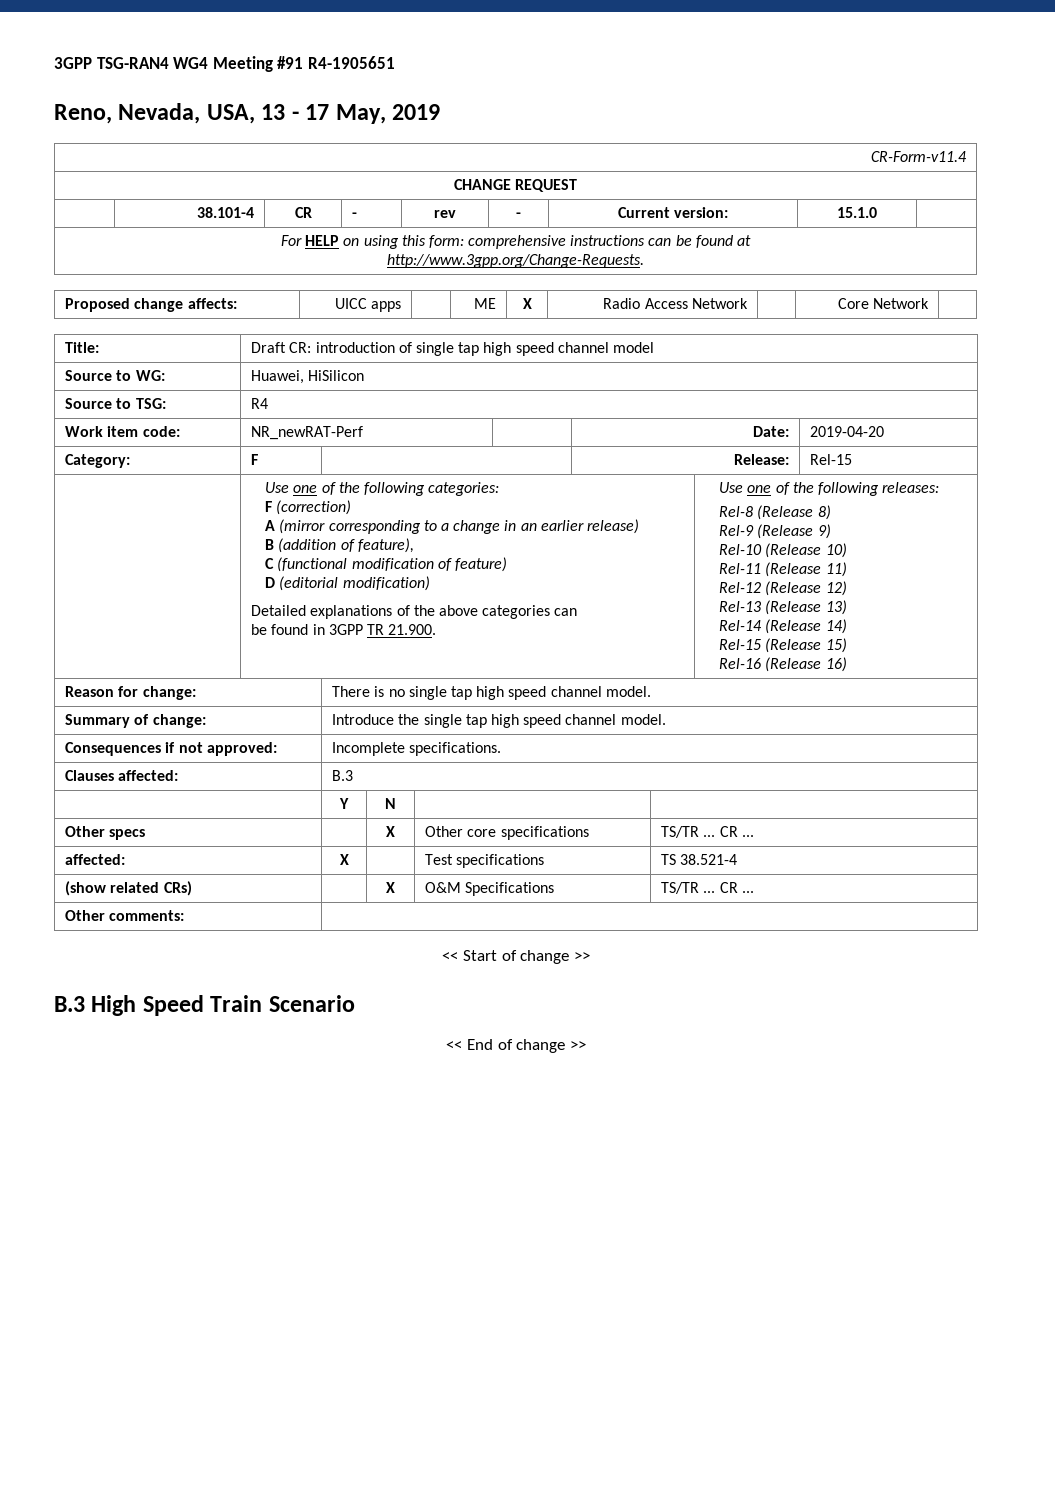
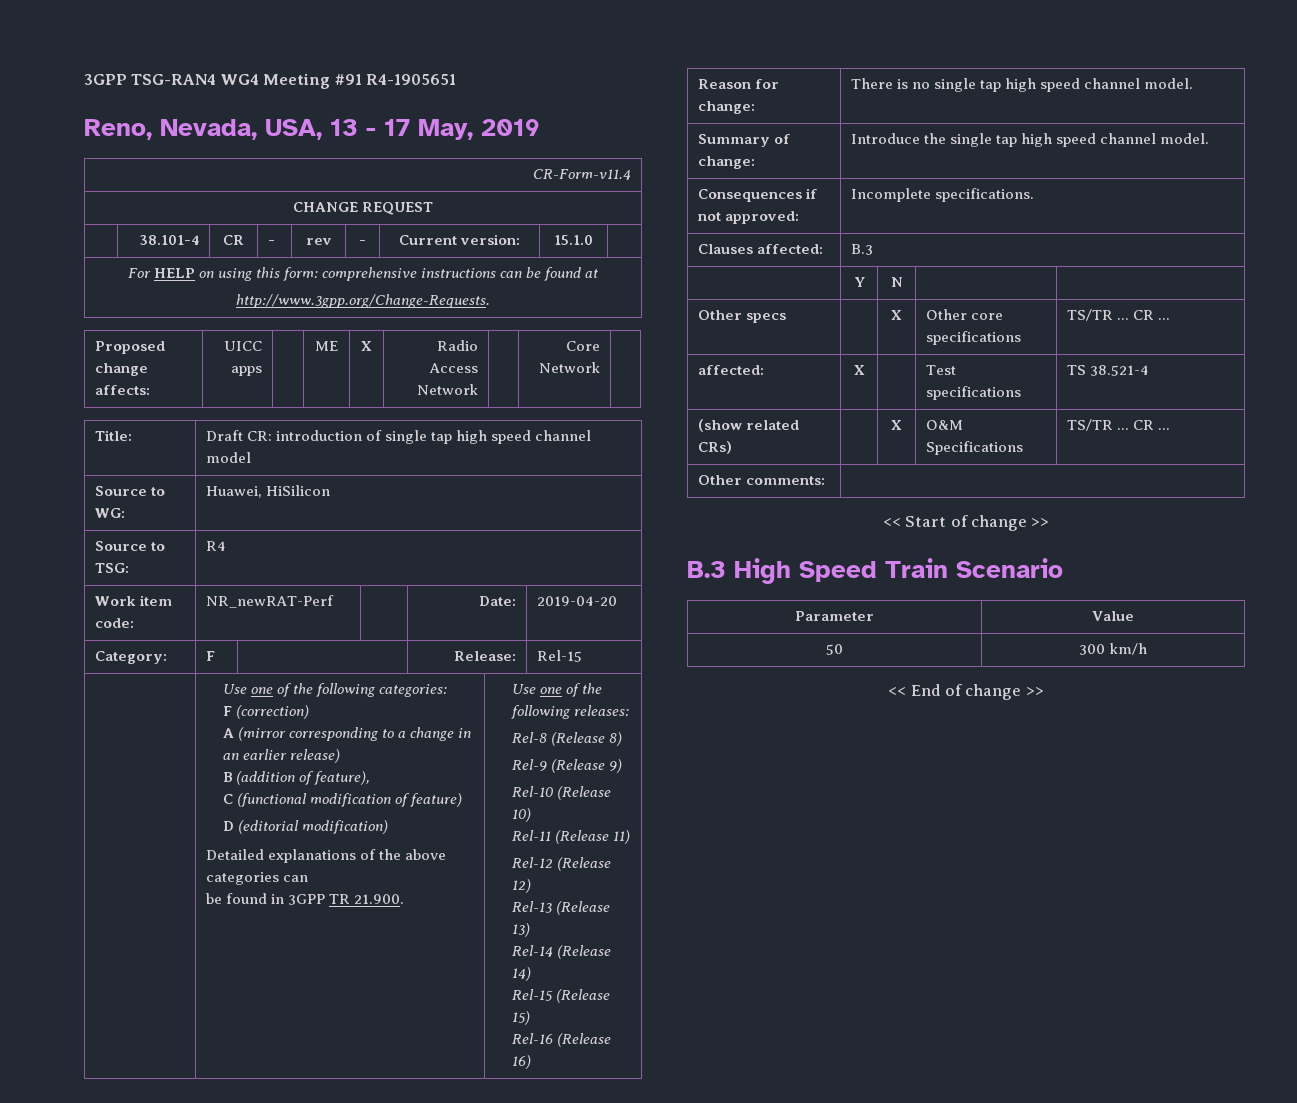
+ Parameter | Value
+ 50 | 300 km/h

